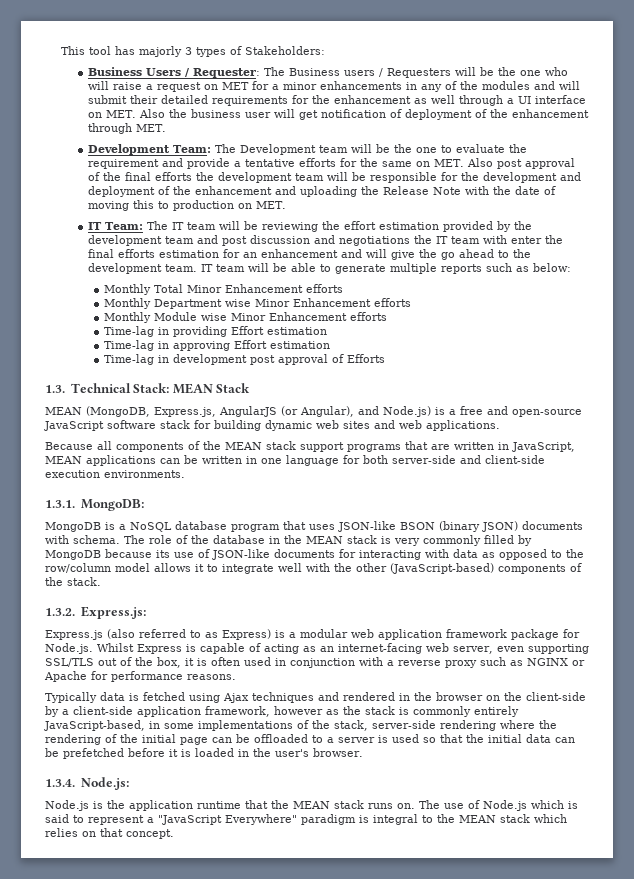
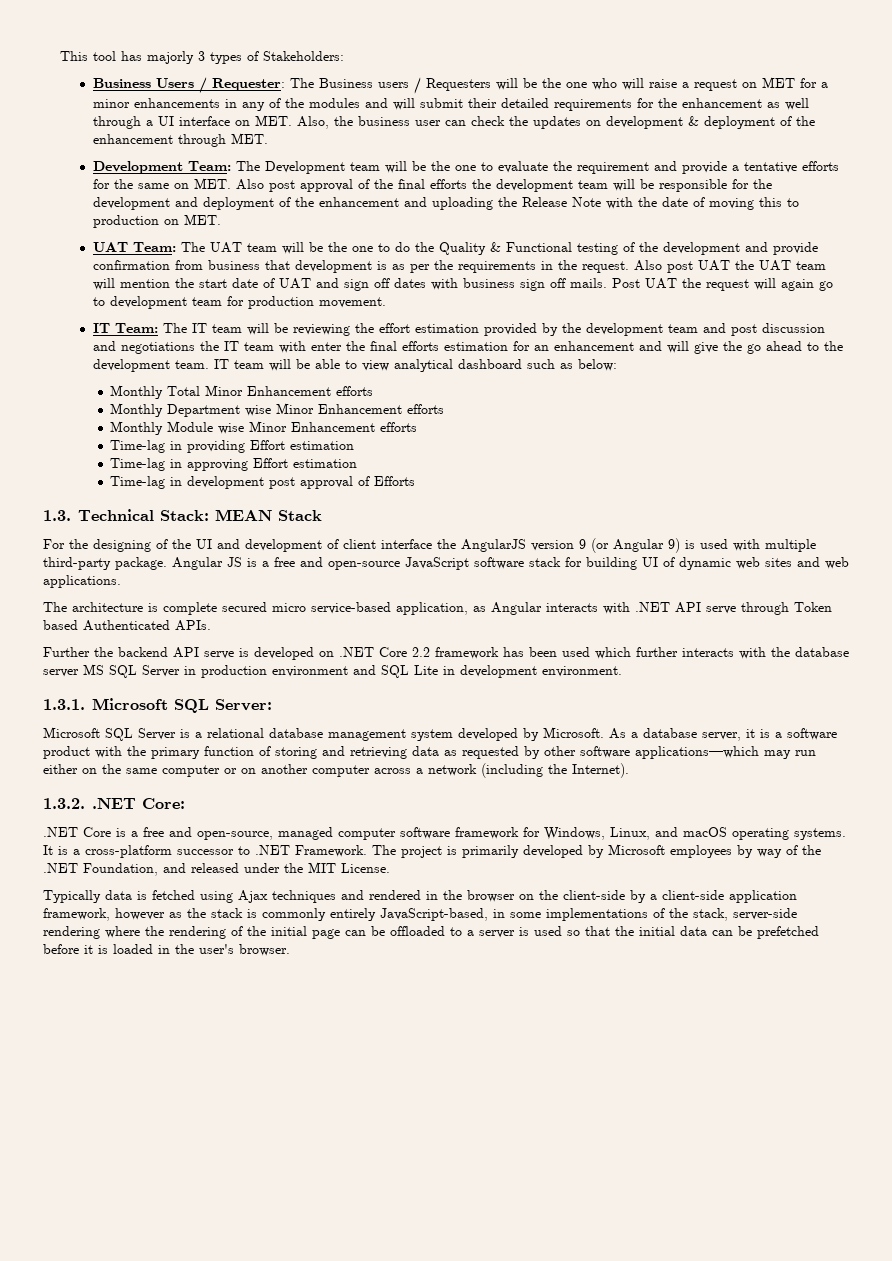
- Business Users / Requester: The Business users / Requesters will be the one who will raise a request on MET for a minor enhancements in any of the modules and will submit their detailed requirements for the enhancement as well through a UI interface on MET. Also the business user will get notification of deployment of the enhancement through MET.
+ Business Users / Requester: The Business users / Requesters will be the one who will raise a request on MET for a minor enhancements in any of the modules and will submit their detailed requirements for the enhancement as well through a UI interface on MET. Also, the business user can check the updates on development & deployment of the enhancement through MET.
+ UAT Team: The UAT team will be the one to do the Quality & Functional testing of the development and provide confirmation from business that development is as per the requirements in the request. Also post UAT the UAT team will mention the start date of UAT and sign off dates with business sign off mails. Post UAT the request will again go to development team for production movement.
- IT team will be able to generate multiple reports such as below:
+ IT team will be able to view analytical dashboard such as below:
- MEAN (MongoDB, Express.js, AngularJS (or Angular), and Node.js) is a free and open-source JavaScript software stack for building dynamic web sites and web applications.
+ For the designing of the UI and development of client interface the AngularJS version 9 (or Angular 9) is used with multiple third-party package. Angular JS is a free and open-source JavaScript software stack for building UI of dynamic web sites and web applications.
- Because all components of the MEAN stack support programs that are written in JavaScript, MEAN applications can be written in one language for both server-side and client-side execution environments.
- 1.3.1. MongoDB:
- MongoDB is a NoSQL database program that uses JSON-like BSON (binary JSON) documents with schema. The role of the database in the MEAN stack is very commonly filled by MongoDB because its use of JSON-like documents for interacting with data as opposed to the row/column model allows it to integrate well with the other (JavaScript-based) components of the stack.
- 1.3.2. Express.js:
- Express.js (also referred to as Express) is a modular web application framework package for Node.js. Whilst Express is capable of acting as an internet-facing web server, even supporting SSL/TLS out of the box, it is often used in conjunction with a reverse proxy such as NGINX or Apache for performance reasons.
+ The architecture is complete secured micro service-based application, as Angular interacts with .NET API serve through Token based Authenticated APIs.
+ Further the backend API serve is developed on .NET Core 2.2 framework has been used which further interacts with the database server MS SQL Server in production environment and SQL Lite in development environment.
+ 1.3.1. Microsoft SQL Server:
+ Microsoft SQL Server is a relational database management system developed by Microsoft. As a database server, it is a software product with the primary function of storing and retrieving data as requested by other software applications—which may run either on the same computer or on another computer across a network (including the Internet).
+ 1.3.2. .NET Core:
+ .NET Core is a free and open-source, managed computer software framework for Windows, Linux, and macOS operating systems. It is a cross-platform successor to .NET Framework. The project is primarily developed by Microsoft employees by way of the .NET Foundation, and released under the MIT License.
- 1.3.4. Node.js:
- Node.js is the application runtime that the MEAN stack runs on. The use of Node.js which is said to represent a "JavaScript Everywhere" paradigm is integral to the MEAN stack which relies on that concept.

